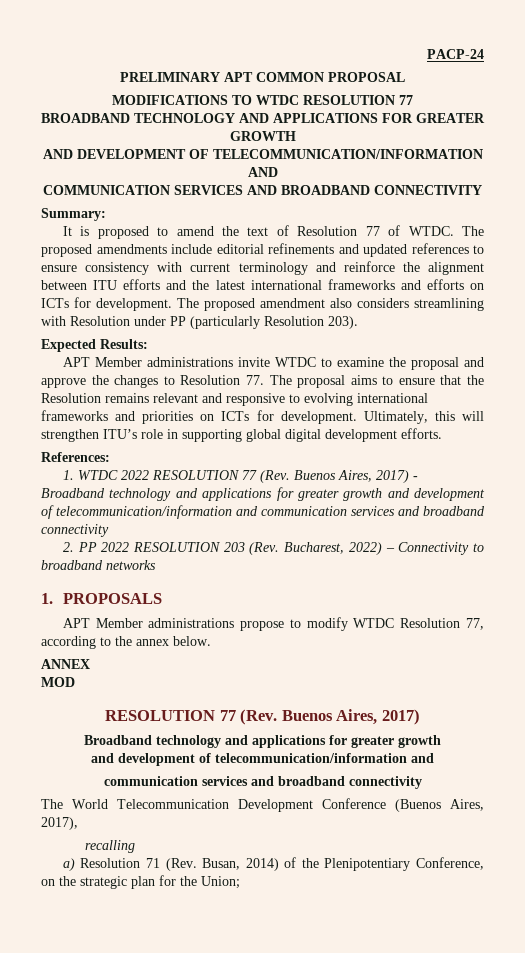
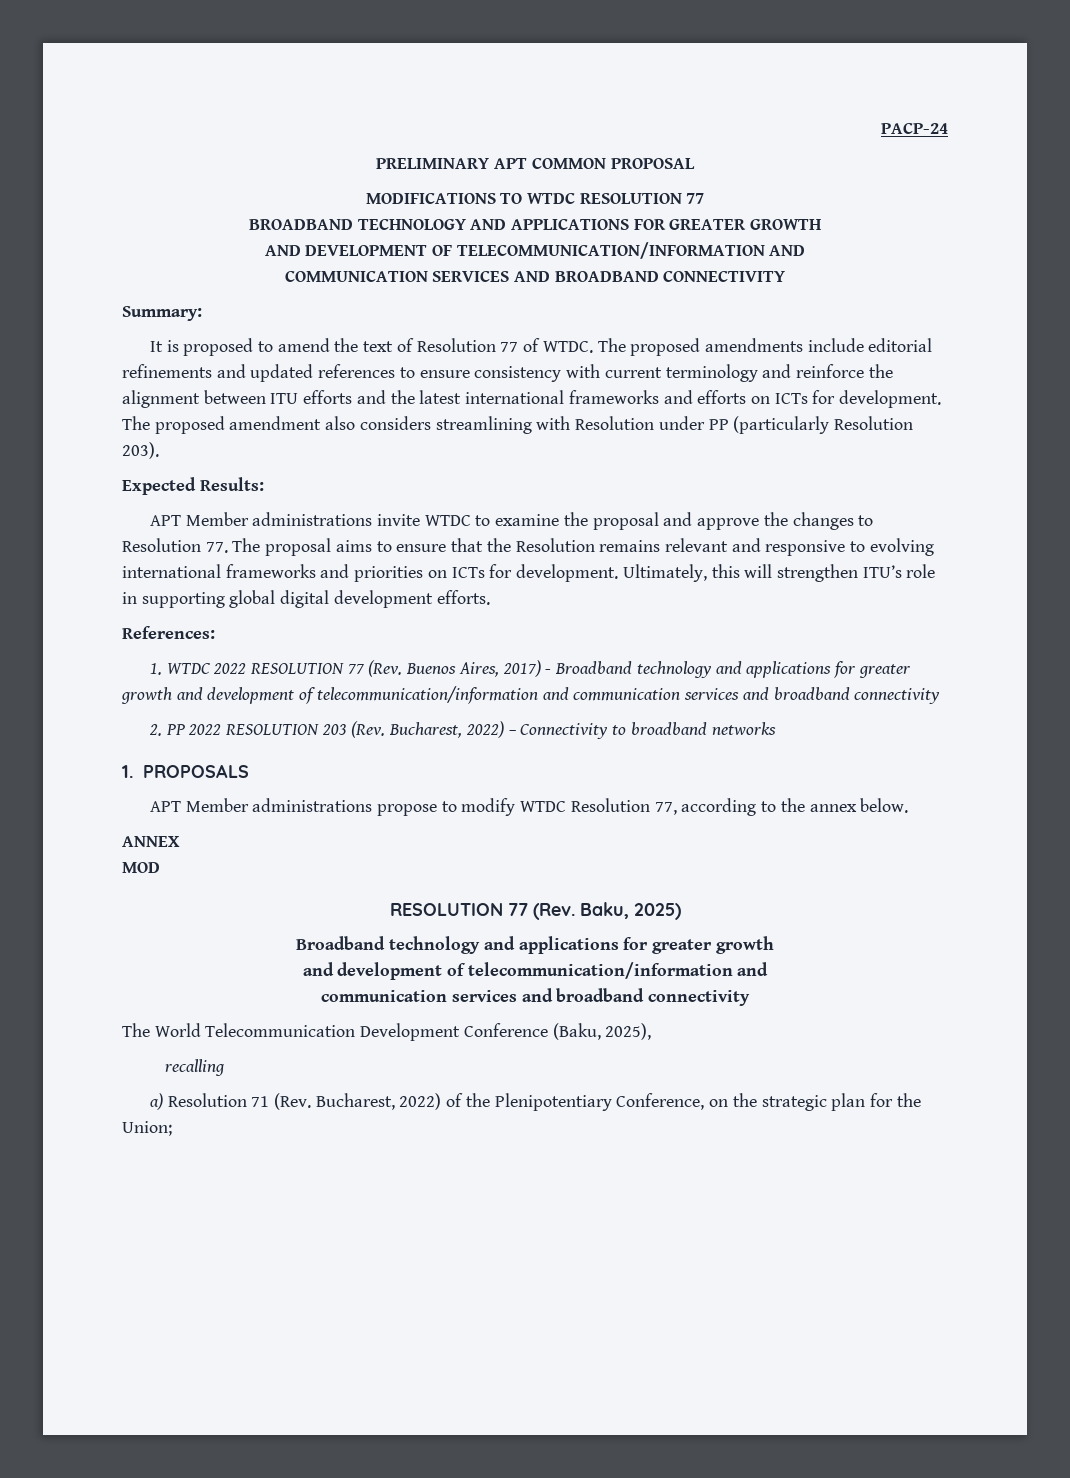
  MOD
- RESOLUTION 77 (Rev. Buenos Aires, 2017)
+ RESOLUTION 77 (Rev. Baku, 2025)
- The World Telecommunication Development Conference (Buenos Aires, 2017),
+ The World Telecommunication Development Conference (Baku, 2025),
- a) Resolution 71 (Rev. Busan, 2014) of the Plenipotentiary Conference, on the strategic plan for the Union;
+ a) Resolution 71 (Rev. Bucharest, 2022) of the Plenipotentiary Conference, on the strategic plan for the Union;

